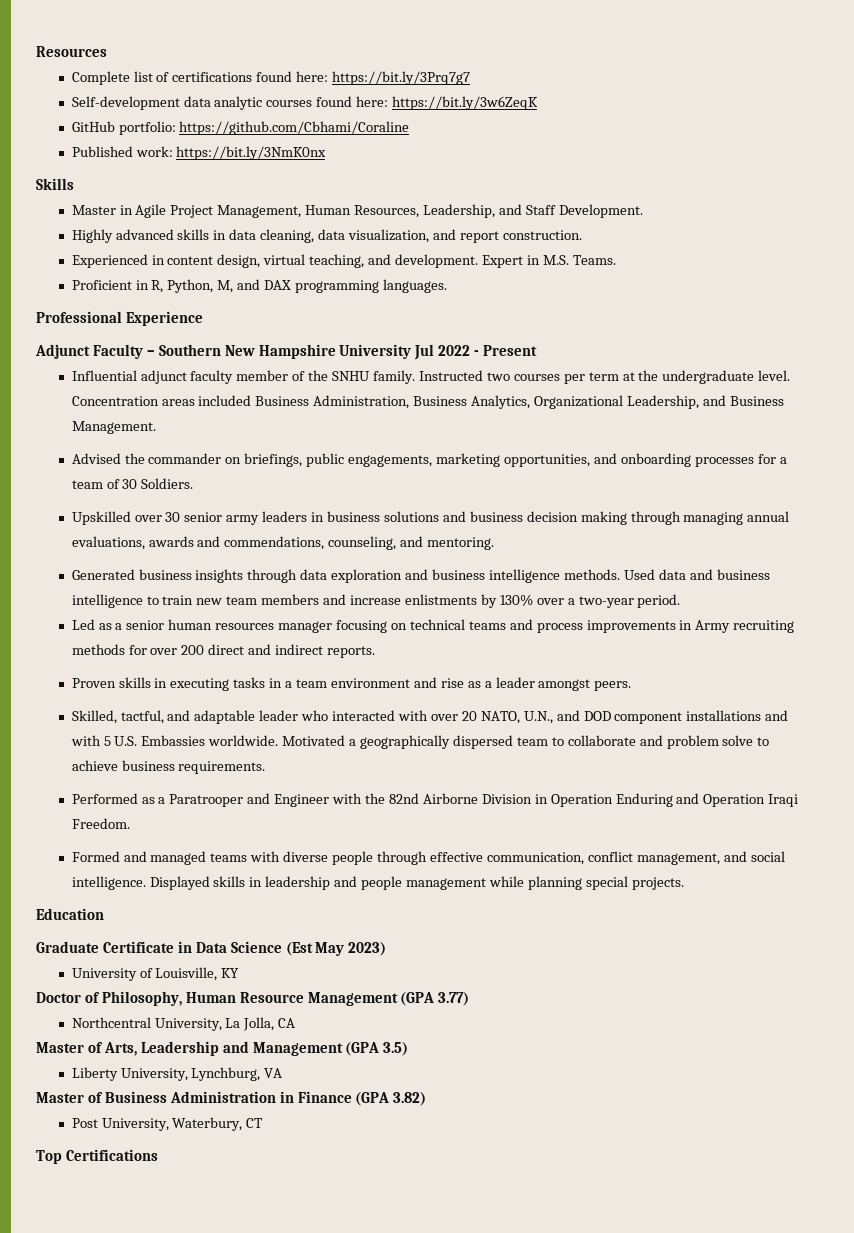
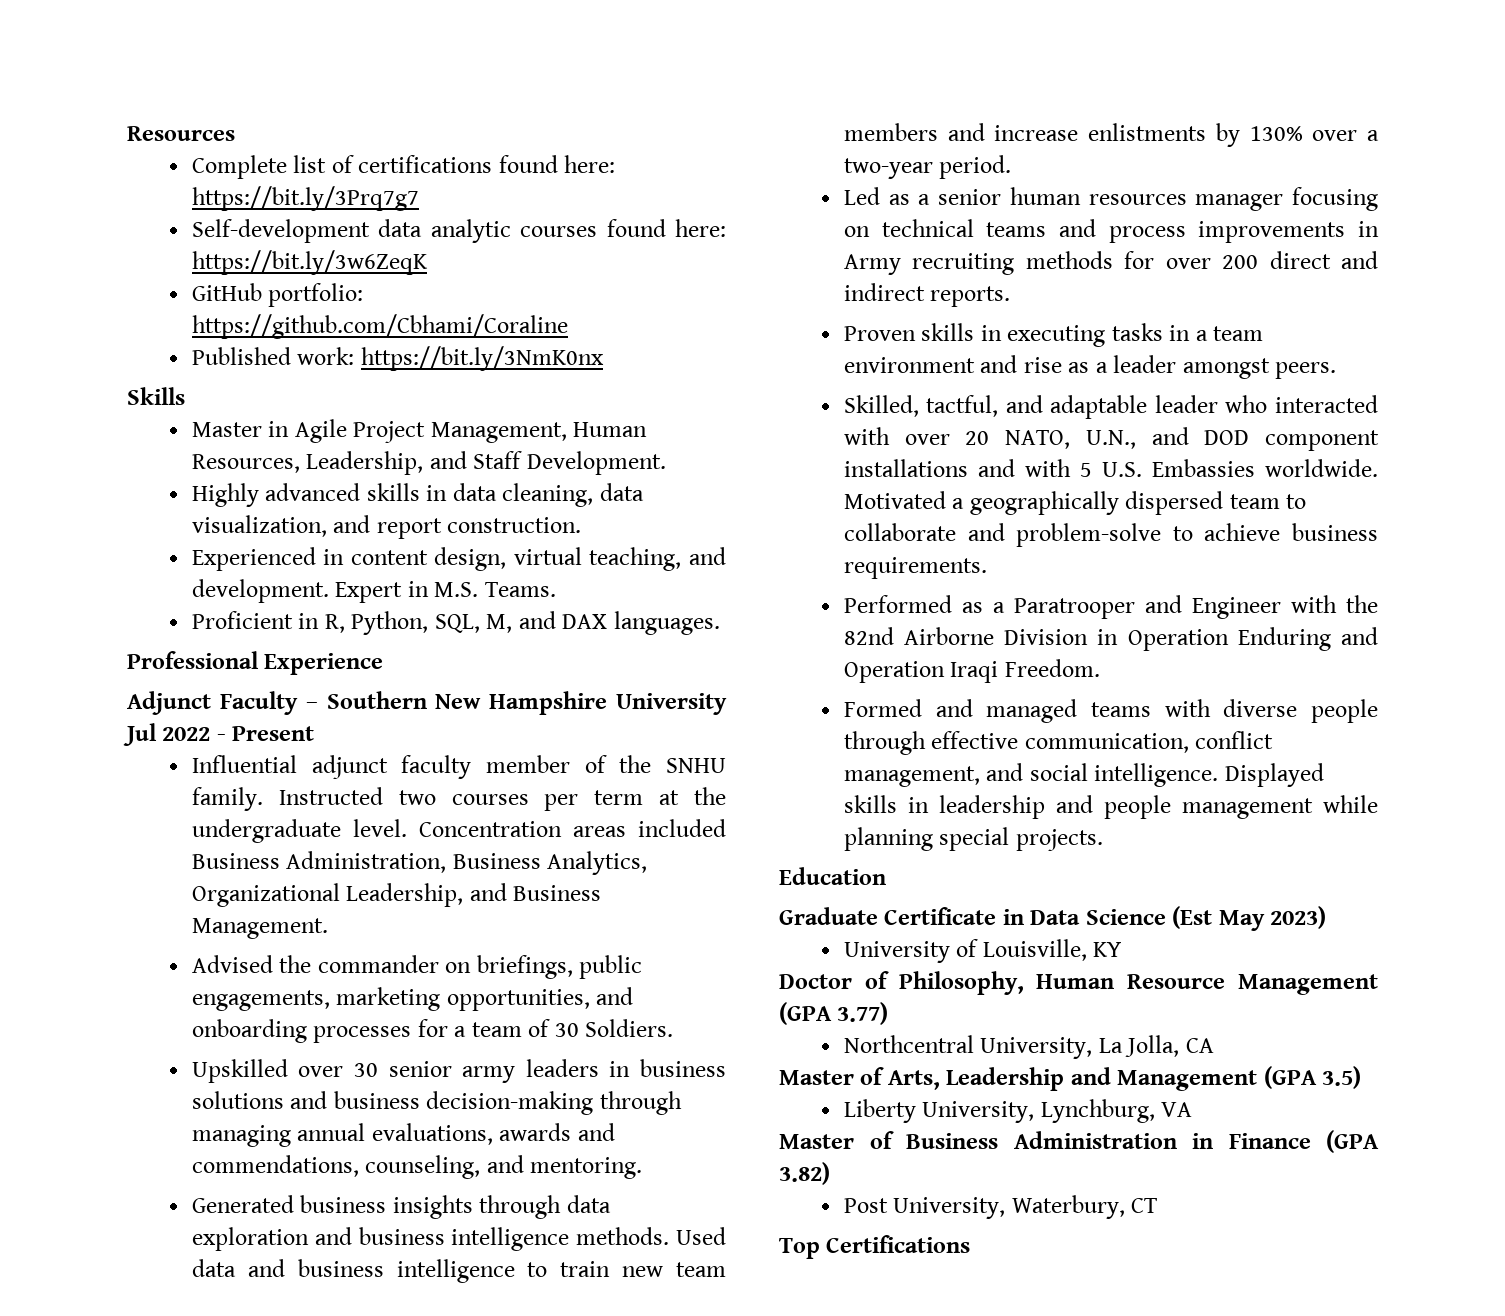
- Proficient in R, Python, M, and DAX programming languages.
+ Proficient in R, Python, SQL, M, and DAX languages.
- Upskilled over 30 senior army leaders in business solutions and business decision making through managing annual evaluations, awards and commendations, counseling, and mentoring.
+ Upskilled over 30 senior army leaders in business solutions and business decision-making through managing annual evaluations, awards and commendations, counseling, and mentoring.
- Motivated a geographically dispersed team to collaborate and problem solve to achieve business requirements.
+ Motivated a geographically dispersed team to collaborate and problem-solve to achieve business requirements.

